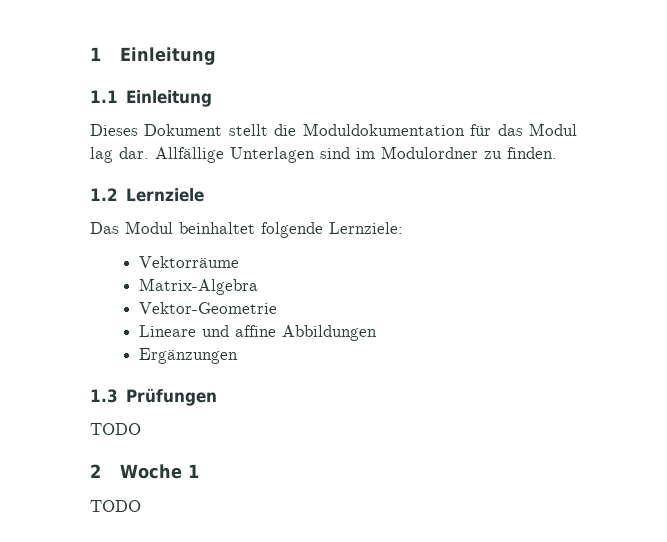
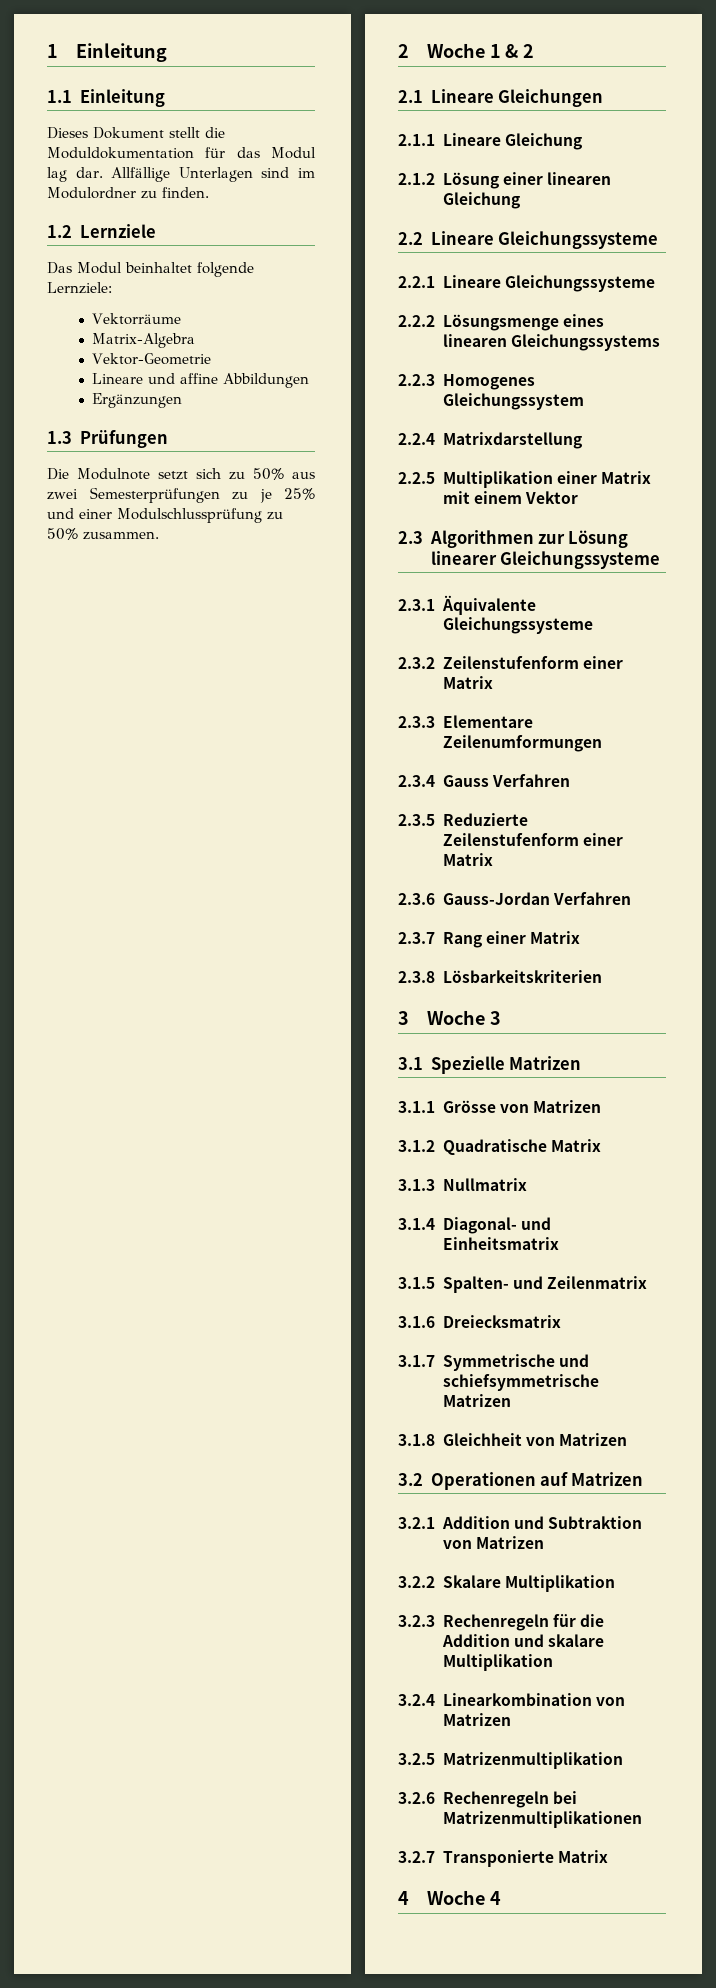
  1.3 Prüfungen
- TODO
- 2 Woche 1
- TODO
+ Die Modulnote setzt sich zu 50% aus zwei Semesterprüfungen zu je 25% und einer Modulschlussprüfung zu 50% zusammen.
+ 2 Woche 1 & 2
+ 2.1 Lineare Gleichungen
+ 2.1.1 Lineare Gleichung
+ 2.1.2 Lösung einer linearen Gleichung
+ 2.2 Lineare Gleichungssysteme
+ 2.2.1 Lineare Gleichungssysteme
+ 2.2.2 Lösungsmenge eines linearen Gleichungssystems
+ 2.2.3 Homogenes Gleichungssystem
+ 2.2.4 Matrixdarstellung
+ 2.2.5 Multiplikation einer Matrix mit einem Vektor
+ 2.3 Algorithmen zur Lösung linearer Gleichungssysteme
+ 2.3.1 Äquivalente Gleichungssysteme
+ 2.3.2 Zeilenstufenform einer Matrix
+ 2.3.3 Elementare Zeilenumformungen
+ 2.3.4 Gauss Verfahren
+ 2.3.5 Reduzierte Zeilenstufenform einer Matrix
+ 2.3.6 Gauss-Jordan Verfahren
+ 2.3.7 Rang einer Matrix
+ 2.3.8 Lösbarkeitskriterien
+ 3 Woche 3
+ 3.1 Spezielle Matrizen
+ 3.1.1 Grösse von Matrizen
+ 3.1.2 Quadratische Matrix
+ 3.1.3 Nullmatrix
+ 3.1.4 Diagonal- und Einheitsmatrix
+ 3.1.5 Spalten- und Zeilenmatrix
+ 3.1.6 Dreiecksmatrix
+ 3.1.7 Symmetrische und schiefsymmetrische Matrizen
+ 3.1.8 Gleichheit von Matrizen
+ 3.2 Operationen auf Matrizen
+ 3.2.1 Addition und Subtraktion von Matrizen
+ 3.2.2 Skalare Multiplikation
+ 3.2.3 Rechenregeln für die Addition und skalare Multiplikation
+ 3.2.4 Linearkombination von Matrizen
+ 3.2.5 Matrizenmultiplikation
+ 3.2.6 Rechenregeln bei Matrizenmultiplikationen
+ 3.2.7 Transponierte Matrix
+ 4 Woche 4

